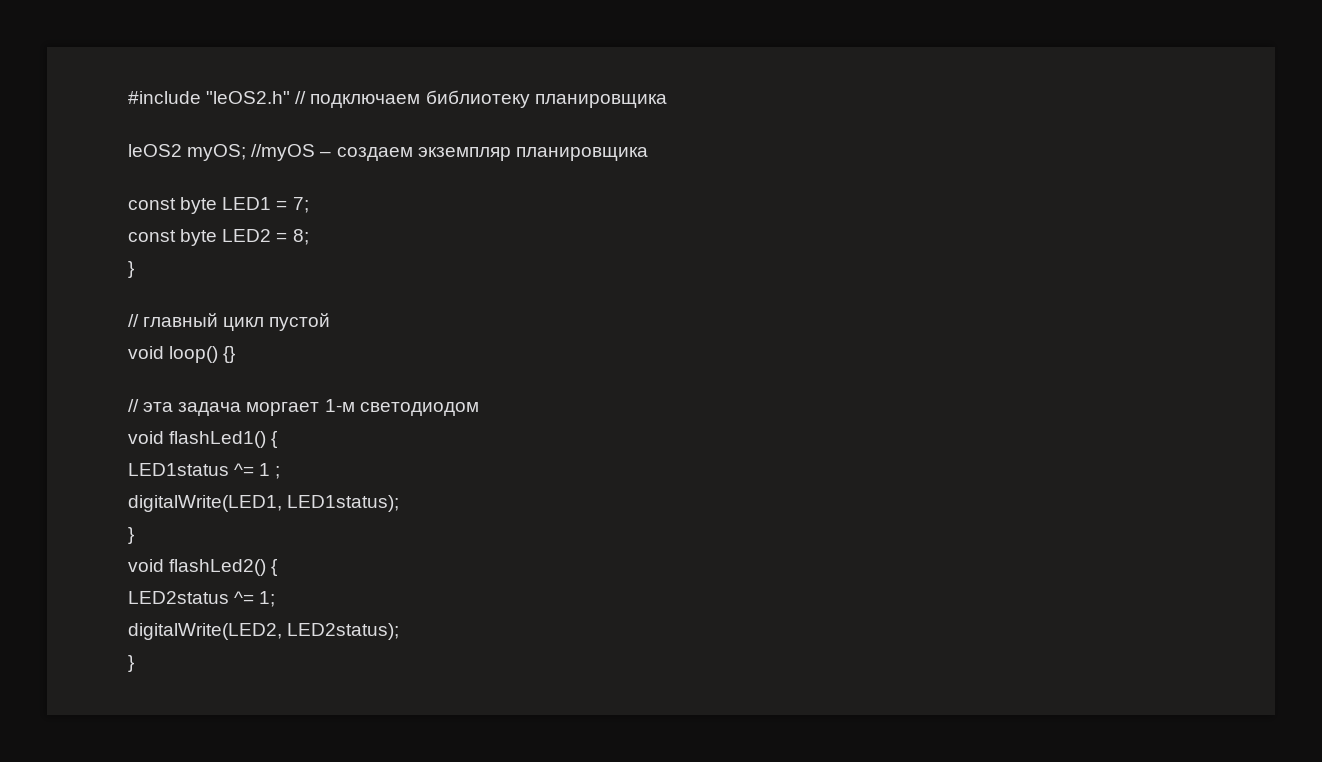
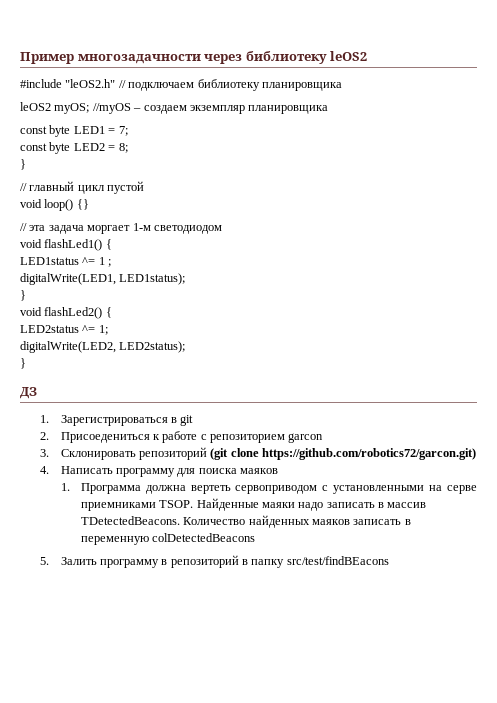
+ Пример многозадачности через библиотеку leOS2
+ ДЗ
+ 1. Зарегистрироваться в git
+ 2. Присоедениться к работе с репозиторием garcon
+ 3. Склонировать репозиторий (git clone https://github.com/robotics72/garcon.git)
+ 4. Написать программу для поиска маяков
+ 1. Программа должна вертеть сервоприводом с установленными на серве приемниками TSOP. Найденные маяки надо записать в массив TDetectedBeacons. Количество найденных маяков записать в переменную colDetectedBeacons
+ 5. Залить программу в репозиторий в папку src/test/findBEacons

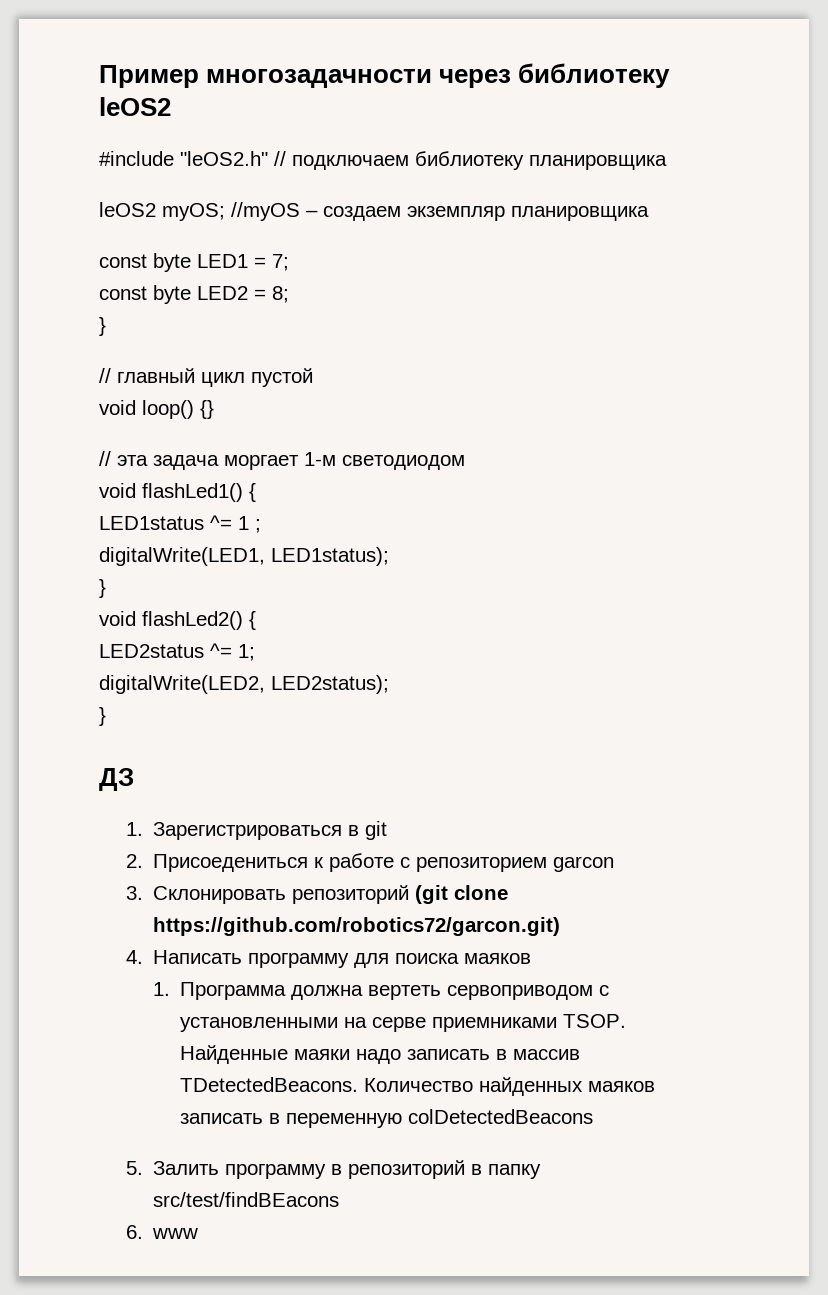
+ 6. www

